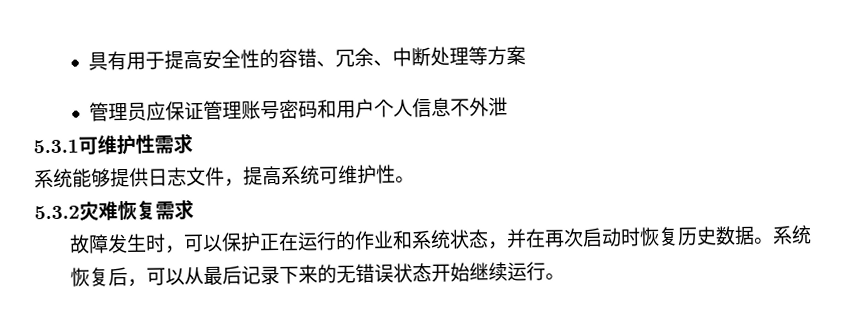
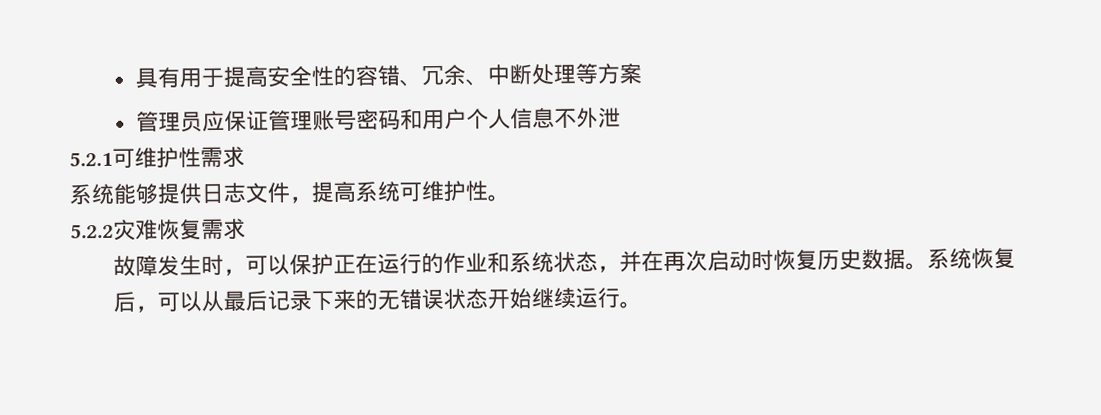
- 5.3.1可维护性需求
+ 5.2.1可维护性需求
- 5.3.2灾难恢复需求
+ 5.2.2灾难恢复需求

